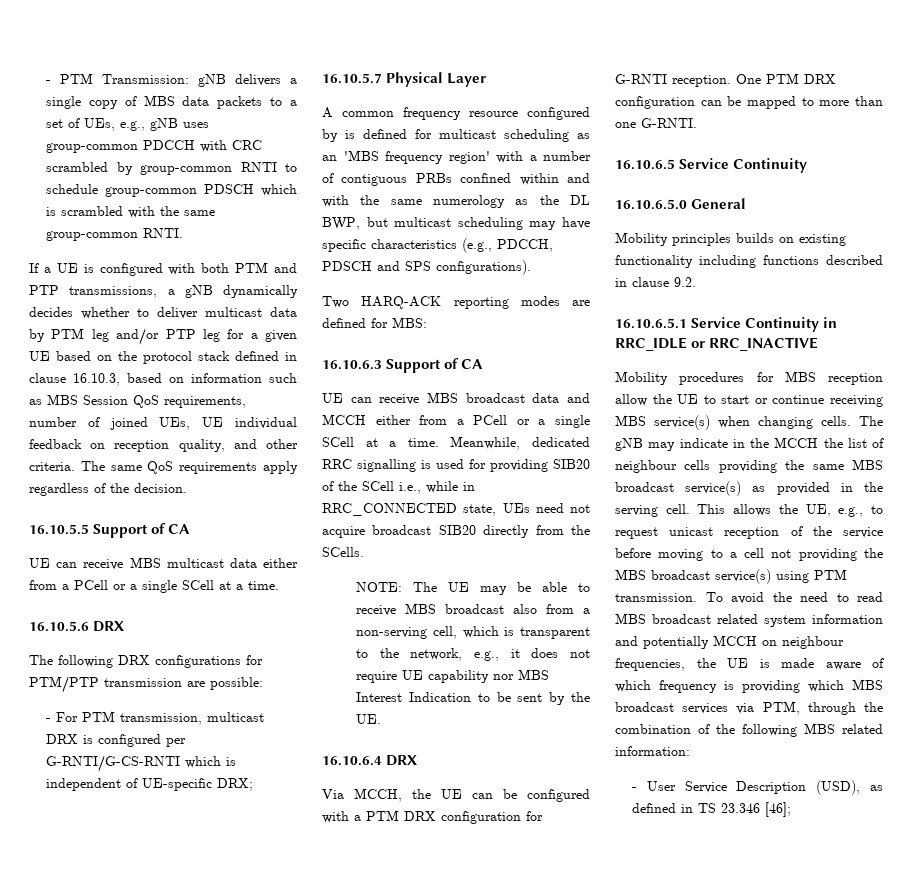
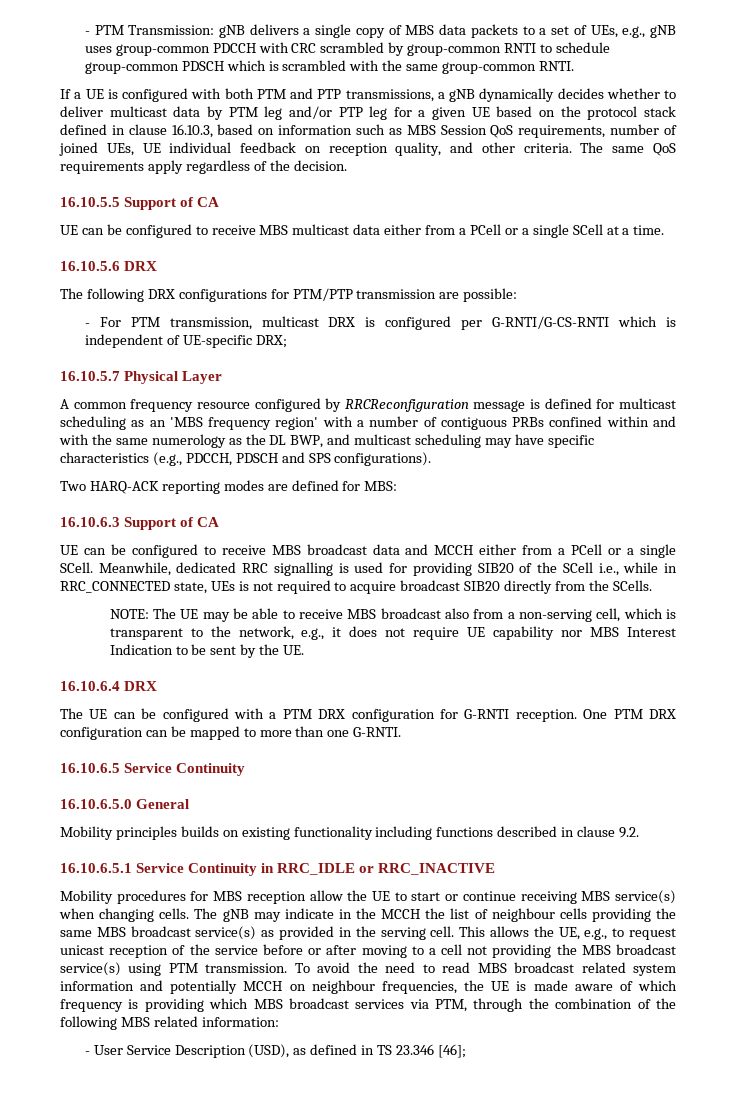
- UE can receive MBS multicast data either from a PCell or a single SCell at a time.
+ UE can be configured to receive MBS multicast data either from a PCell or a single SCell at a time.
- A common frequency resource configured by is defined for multicast scheduling as an 'MBS frequency region' with a number of contiguous PRBs confined within and with the same numerology as the DL BWP, but multicast scheduling may have specific characteristics (e.g., PDCCH, PDSCH and SPS configurations).
+ A common frequency resource configured by RRCReconfiguration message is defined for multicast scheduling as an 'MBS frequency region' with a number of contiguous PRBs confined within and with the same numerology as the DL BWP, and multicast scheduling may have specific characteristics (e.g., PDCCH, PDSCH and SPS configurations).
- UE can receive MBS broadcast data and MCCH either from a PCell or a single SCell at a time.
+ UE can be configured to receive MBS broadcast data and MCCH either from a PCell or a single SCell.
- Meanwhile, dedicated RRC signalling is used for providing SIB20 of the SCell i.e., while in RRC_CONNECTED state, UEs need not acquire broadcast SIB20 directly from the SCells.
+ Meanwhile, dedicated RRC signalling is used for providing SIB20 of the SCell i.e., while in RRC_CONNECTED state, UEs is not required to acquire broadcast SIB20 directly from the SCells.
- Via MCCH, the UE can be configured with a PTM DRX configuration for G-RNTI reception.
+ The UE can be configured with a PTM DRX configuration for G-RNTI reception.
- This allows the UE, e.g., to request unicast reception of the service before moving to a cell not providing the MBS broadcast service(s) using PTM transmission.
+ This allows the UE, e.g., to request unicast reception of the service before or after moving to a cell not providing the MBS broadcast service(s) using PTM transmission.

